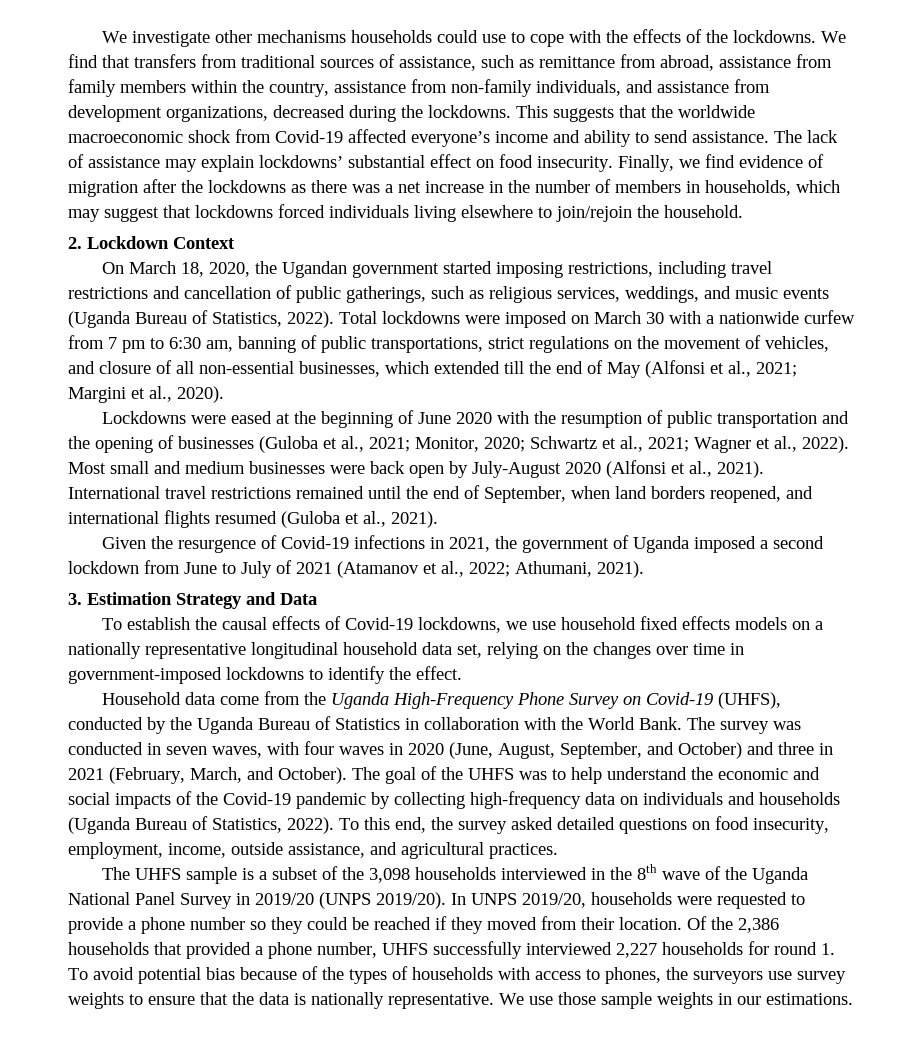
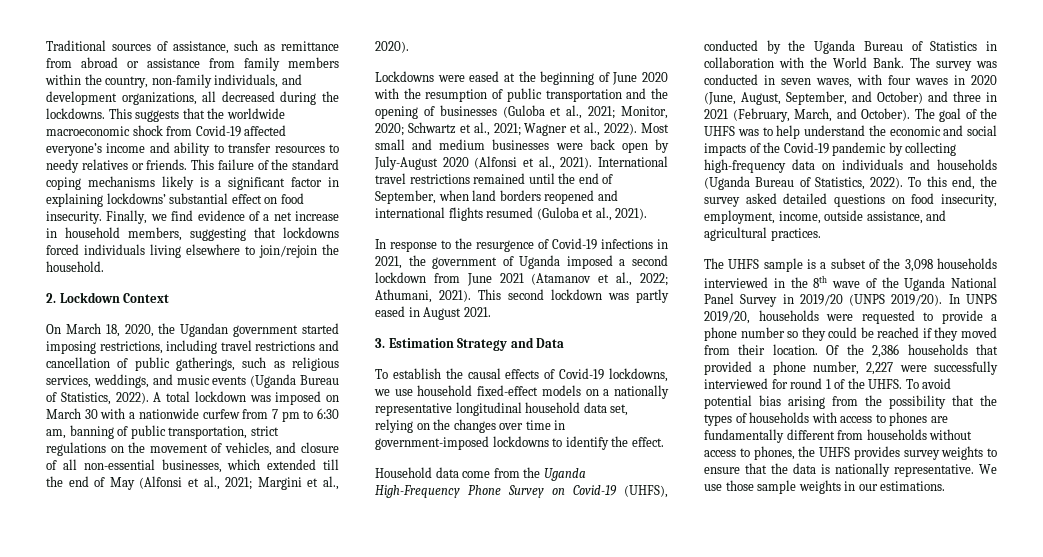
- We investigate other mechanisms households could use to cope with the effects of the lockdowns. We find that transfers from traditional sources of assistance, such as remittance from abroad, assistance from family members within the country, assistance from non-family individuals, and assistance from development organizations, decreased during the lockdowns.
+ Traditional sources of assistance, such as remittance from abroad or assistance from family members within the country, non-family individuals, and development organizations, all decreased during the lockdowns.
- This suggests that the worldwide macroeconomic shock from Covid-19 affected everyone’s income and ability to send assistance. The lack of assistance may explain lockdowns’ substantial effect on food insecurity.
+ This suggests that the worldwide macroeconomic shock from Covid-19 affected everyone’s income and ability to transfer resources to needy relatives or friends. This failure of the standard coping mechanisms likely is a significant factor in explaining lockdowns’ substantial effect on food insecurity.
- Finally, we find evidence of migration after the lockdowns as there was a net increase in the number of members in households, which may suggest that lockdowns forced individuals living elsewhere to join/rejoin the household.
+ Finally, we find evidence of a net increase in household members, suggesting that lockdowns forced individuals living elsewhere to join/rejoin the household.
- Total lockdowns were imposed on March 30 with a nationwide curfew from 7 pm to 6:30 am, banning of public transportations, strict regulations on the movement of vehicles, and closure of all non-essential businesses, which extended till the end of May (Alfonsi et al., 2021; Margini et al., 2020).
+ A total lockdown was imposed on March 30 with a nationwide curfew from 7 pm to 6:30 am, banning of public transportation, strict regulations on the movement of vehicles, and closure of all non-essential businesses, which extended till the end of May (Alfonsi et al., 2021; Margini et al., 2020).
- International travel restrictions remained until the end of September, when land borders reopened, and international flights resumed (Guloba et al., 2021).
+ International travel restrictions remained until the end of September, when land borders reopened and international flights resumed (Guloba et al., 2021).
- Given the resurgence of Covid-19 infections in 2021, the government of Uganda imposed a second lockdown from June to July of 2021 (Atamanov et al., 2022; Athumani, 2021).
+ In response to the resurgence of Covid-19 infections in 2021, the government of Uganda imposed a second lockdown from June 2021 (Atamanov et al., 2022; Athumani, 2021). This second lockdown was partly eased in August 2021.
- To establish the causal effects of Covid-19 lockdowns, we use household fixed effects models on a nationally representative longitudinal household data set, relying on the changes over time in government-imposed lockdowns to identify the effect.
+ To establish the causal effects of Covid-19 lockdowns, we use household fixed-effect models on a nationally representative longitudinal household data set, relying on the changes over time in government-imposed lockdowns to identify the effect.
- Of the 2,386 households that provided a phone number, UHFS successfully interviewed 2,227 households for round 1. To avoid potential bias because of the types of households with access to phones, the surveyors use survey weights to ensure that the data is nationally representative.
+ Of the 2,386 households that provided a phone number, 2,227 were successfully interviewed for round 1 of the UHFS. To avoid potential bias arising from the possibility that the types of households with access to phones are fundamentally different from households without access to phones, the UHFS provides survey weights to ensure that the data is nationally representative.

